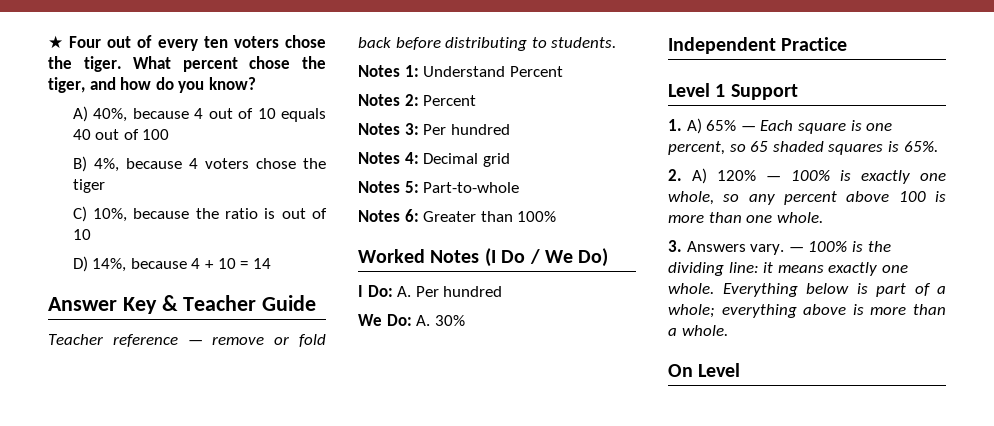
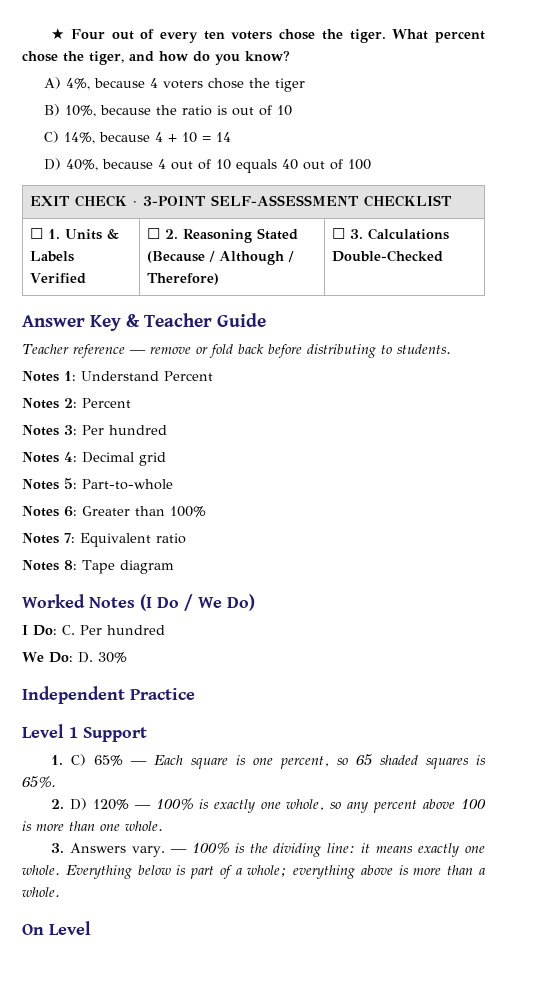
- A) 40%, because 4 out of 10 equals 40 out of 100
+ A) 4%, because 4 voters chose the tiger
+ B) 10%, because the ratio is out of 10
+ C) 14%, because 4 + 10 = 14
+ D) 40%, because 4 out of 10 equals 40 out of 100
- B) 4%, because 4 voters chose the tiger
- C) 10%, because the ratio is out of 10
- D) 14%, because 4 + 10 = 14
+ EXIT CHECK · 3-POINT SELF-ASSESSMENT CHECKLIST
+ ☐ 1. Units & Labels Verified | ☐ 2. Reasoning Stated (Because / Although / Therefore) | ☐ 3. Calculations Double-Checked
+ Notes 7: Equivalent ratio
+ Notes 8: Tape diagram
- I Do: A. Per hundred
+ I Do: C. Per hundred
- We Do: A. 30%
+ We Do: D. 30%
- 1. A) 65% — Each square is one percent, so 65 shaded squares is 65%.
+ 1. C) 65% — Each square is one percent, so 65 shaded squares is 65%.
- 2. A) 120% — 100% is exactly one whole, so any percent above 100 is more than one whole.
+ 2. D) 120% — 100% is exactly one whole, so any percent above 100 is more than one whole.

